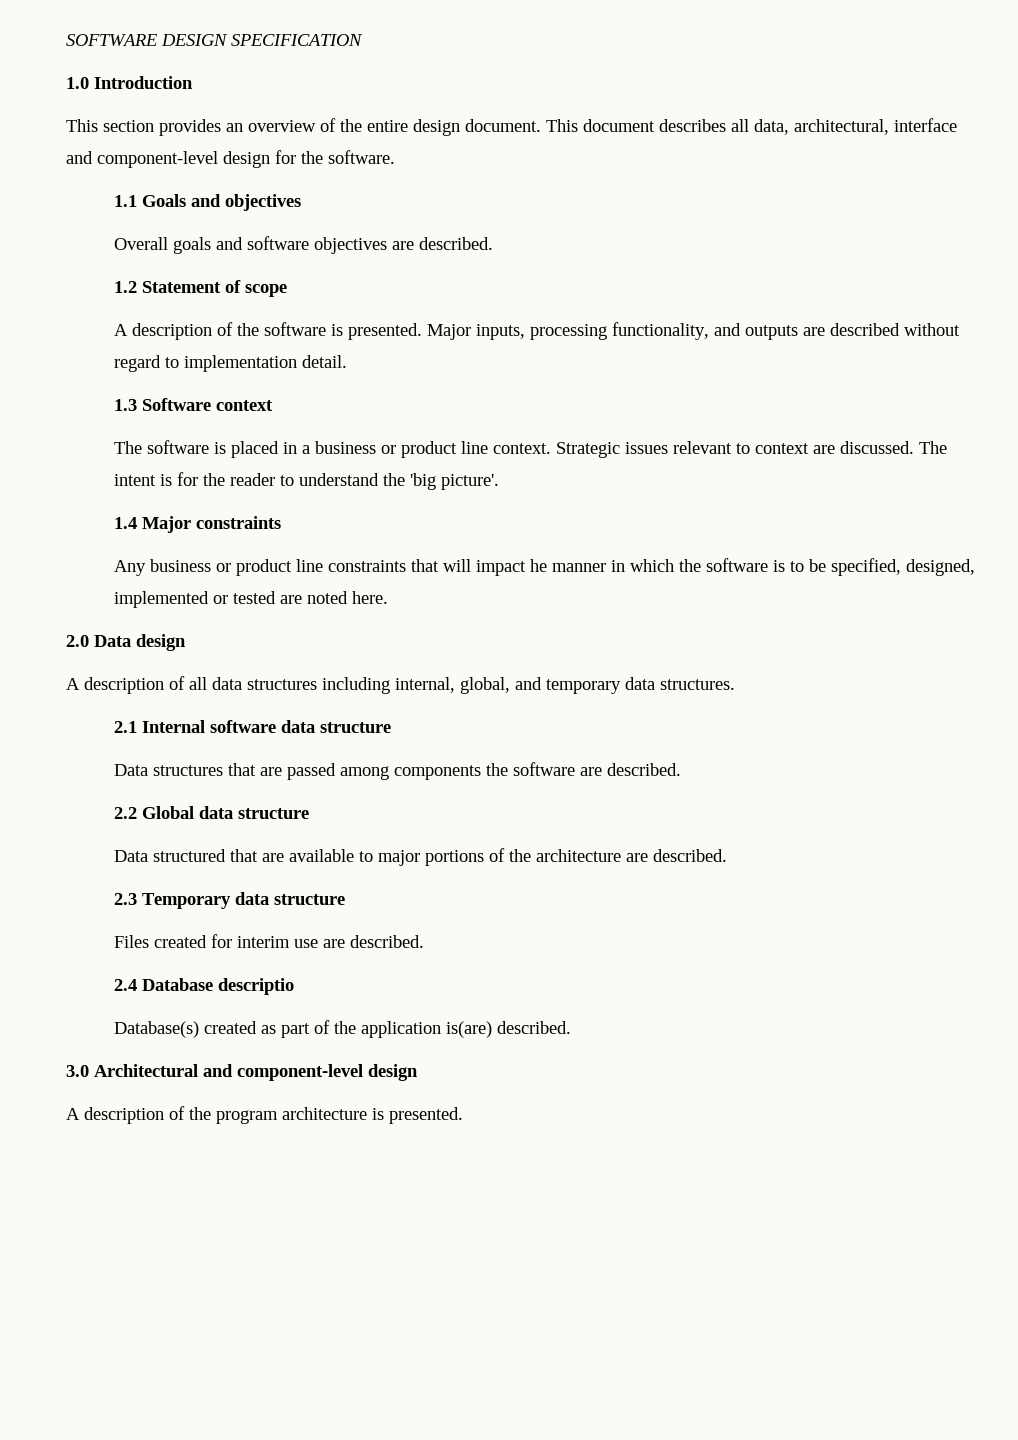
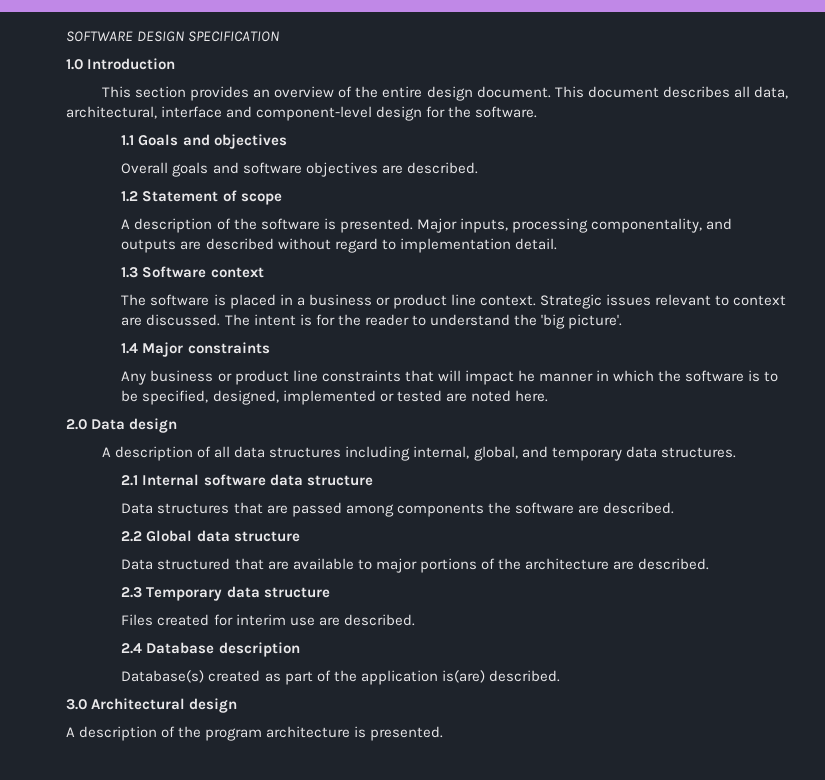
- Major inputs, processing functionality, and outputs are described without regard to implementation detail.
+ Major inputs, processing componentality, and outputs are described without regard to implementation detail.
- 2.4 Database descriptio
+ 2.4 Database description
- 3.0 Architectural and component-level design
+ 3.0 Architectural design

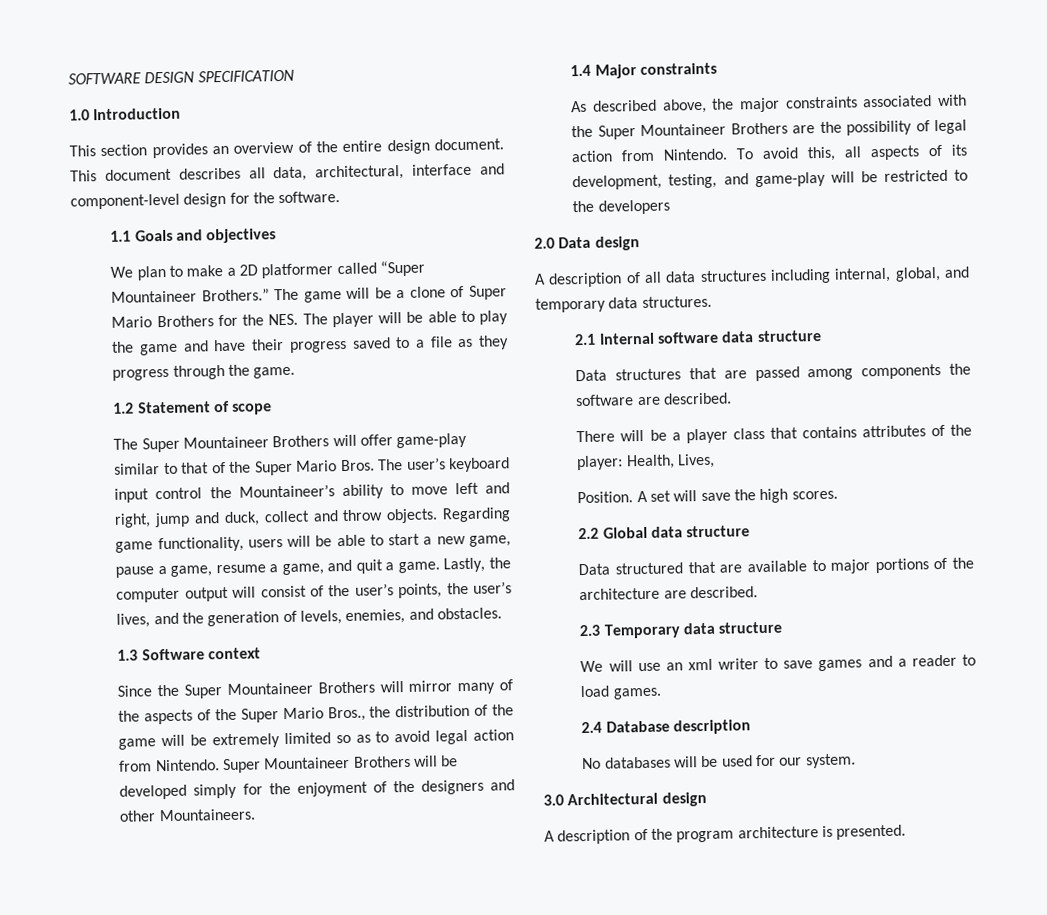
- Overall goals and software objectives are described.
+ We plan to make a 2D platformer called “Super Mountaineer Brothers.” The game will be a clone of Super Mario Brothers for the NES. The player will be able to play the game and have their progress saved to a file as they progress through the game.
  1.2 Statement of scope
- A description of the software is presented. Major inputs, processing componentality, and outputs are described without regard to implementation detail.
+ The Super Mountaineer Brothers will offer game-play similar to that of the Super Mario Bros. The user’s keyboard input control the Mountaineer’s ability to move left and right, jump and duck, collect and throw objects. Regarding game functionality, users will be able to start a new game, pause a game, resume a game, and quit a game. Lastly, the computer output will consist of the user’s points, the user’s lives, and the generation of levels, enemies, and obstacles.
  1.3 Software context
- The software is placed in a business or product line context. Strategic issues relevant to context are discussed. The intent is for the reader to understand the 'big picture'.
+ Since the Super Mountaineer Brothers will mirror many of the aspects of the Super Mario Bros., the distribution of the game will be extremely limited so as to avoid legal action from Nintendo. Super Mountaineer Brothers will be developed simply for the enjoyment of the designers and other Mountaineers.
  1.4 Major constraints
- Any business or product line constraints that will impact he manner in which the software is to be specified, designed, implemented or tested are noted here.
+ As described above, the major constraints associated with the Super Mountaineer Brothers are the possibility of legal action from Nintendo. To avoid this, all aspects of its development, testing, and game-play will be restricted to the developers
+ There will be a player class that contains attributes of the player: Health, Lives,
+ Position. A set will save the high scores.
- Files created for interim use are described.
+ We will use an xml writer to save games and a reader to load games.
  2.4 Database description
- Database(s) created as part of the application is(are) described.
+ No databases will be used for our system.

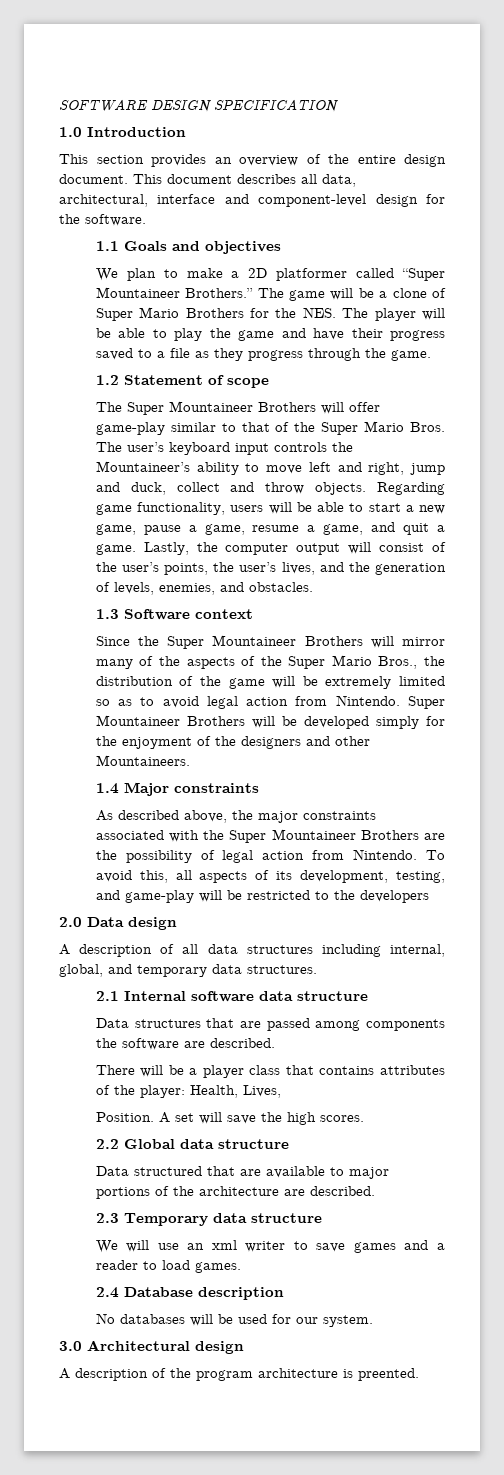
- The user’s keyboard input control the Mountaineer’s ability to move left and right, jump and duck, collect and throw objects.
+ The user’s keyboard input controls the Mountaineer’s ability to move left and right, jump and duck, collect and throw objects.
- A description of the program architecture is presented.
+ A description of the program architecture is preented.

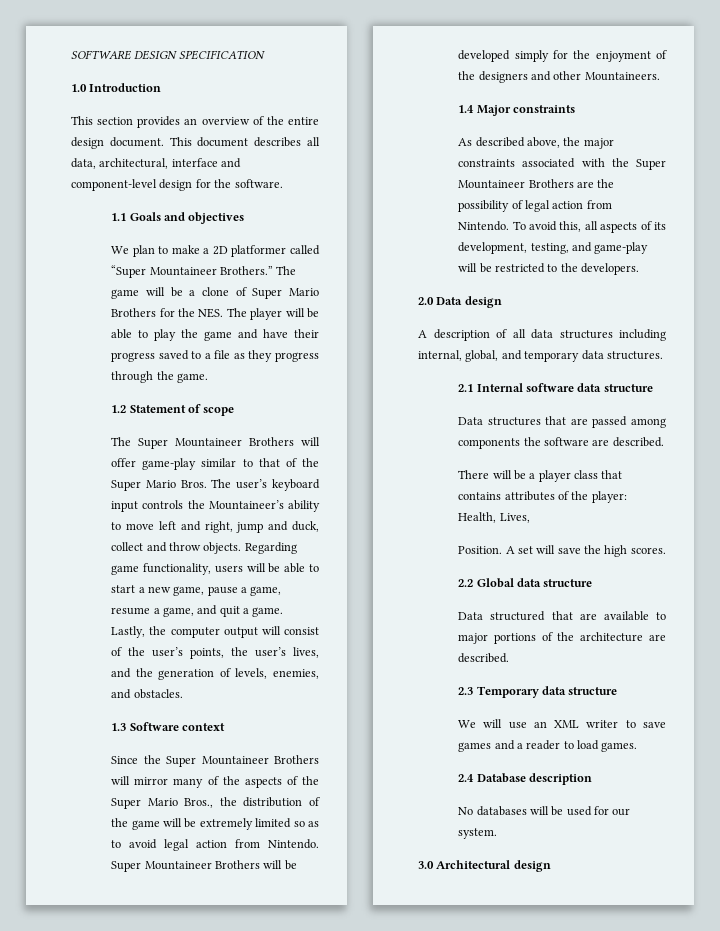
- To avoid this, all aspects of its development, testing, and game-play will be restricted to the developers
+ To avoid this, all aspects of its development, testing, and game-play will be restricted to the developers.
- We will use an xml writer to save games and a reader to load games.
+ We will use an XML writer to save games and a reader to load games.
- A description of the program architecture is preented.

